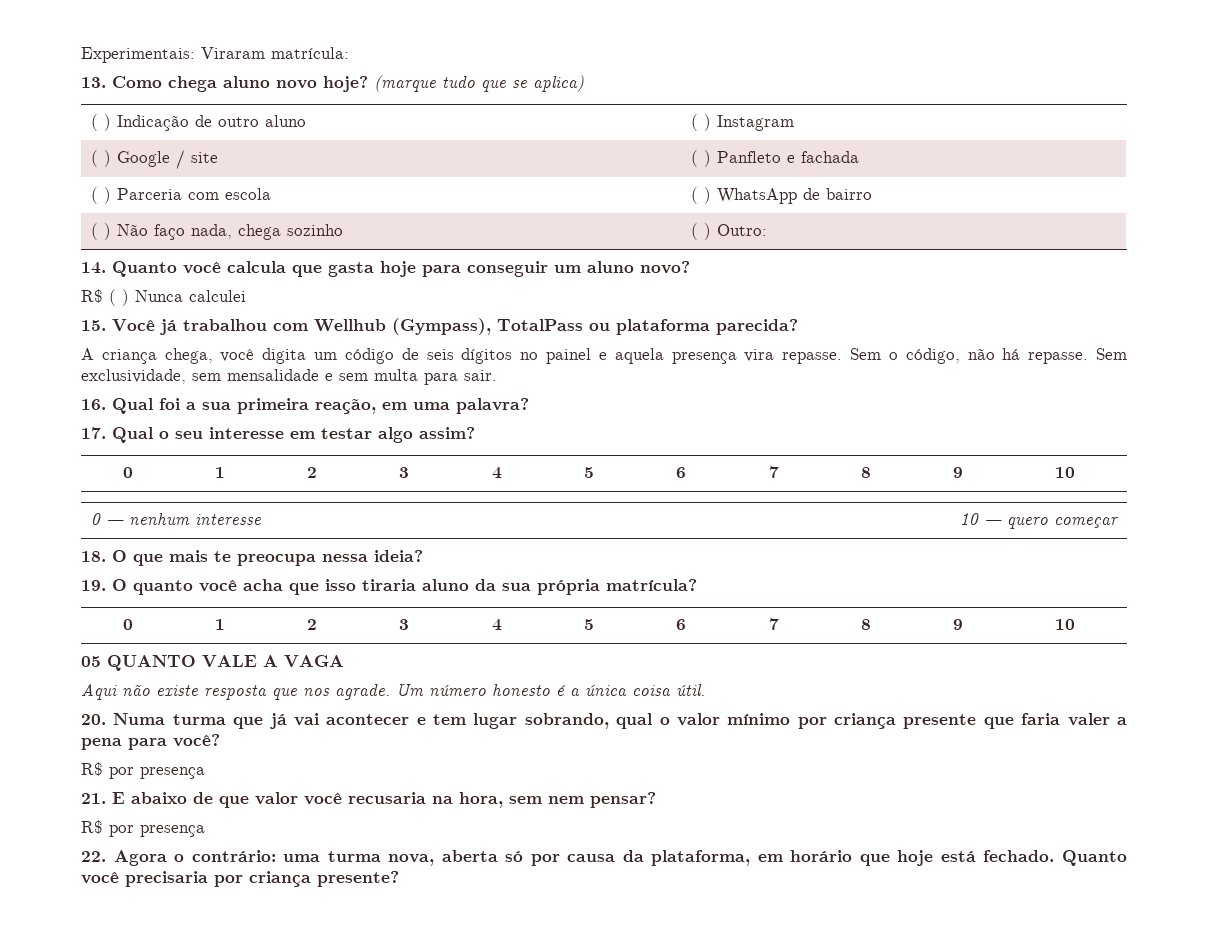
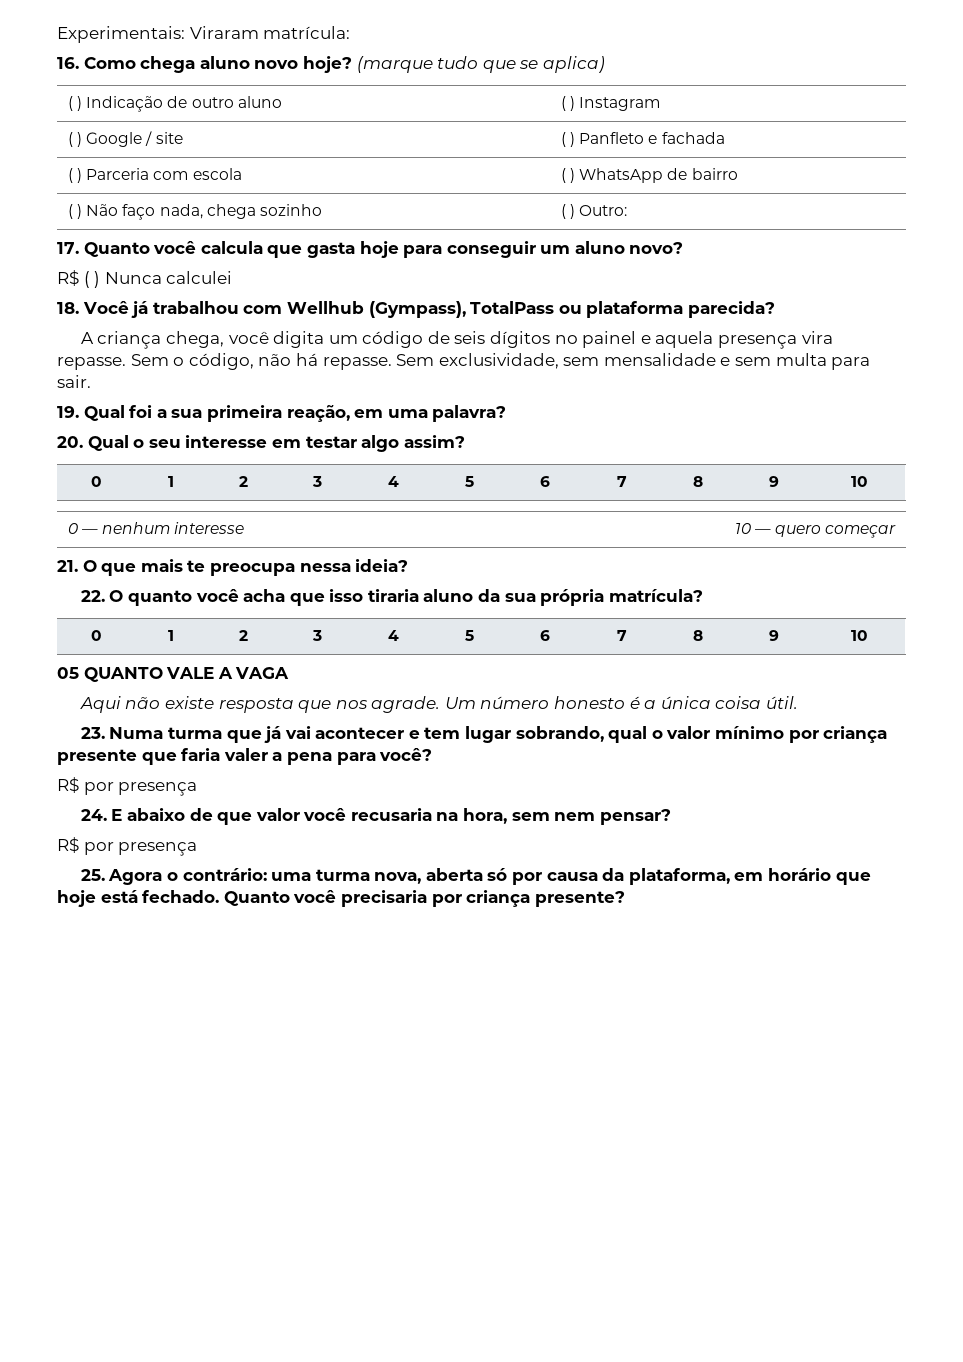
- 13. Como chega aluno novo hoje?
+ 16. Como chega aluno novo hoje?
- 14. Quanto você calcula que gasta hoje para conseguir um aluno novo?
+ 17. Quanto você calcula que gasta hoje para conseguir um aluno novo?
- 15. Você já trabalhou com Wellhub (Gympass), TotalPass ou plataforma parecida?
+ 18. Você já trabalhou com Wellhub (Gympass), TotalPass ou plataforma parecida?
- 16. Qual foi a sua primeira reação, em uma palavra?
+ 19. Qual foi a sua primeira reação, em uma palavra?
- 17. Qual o seu interesse em testar algo assim?
+ 20. Qual o seu interesse em testar algo assim?
- 18. O que mais te preocupa nessa ideia?
+ 21. O que mais te preocupa nessa ideia?
- 19. O quanto você acha que isso tiraria aluno da sua própria matrícula?
+ 22. O quanto você acha que isso tiraria aluno da sua própria matrícula?
- 20. Numa turma que já vai acontecer e tem lugar sobrando, qual o valor mínimo por criança presente que faria valer a pena para você?
+ 23. Numa turma que já vai acontecer e tem lugar sobrando, qual o valor mínimo por criança presente que faria valer a pena para você?
- 21. E abaixo de que valor você recusaria na hora, sem nem pensar?
+ 24. E abaixo de que valor você recusaria na hora, sem nem pensar?
- 22. Agora o contrário: uma turma nova, aberta só por causa da plataforma, em horário que hoje está fechado.
+ 25. Agora o contrário: uma turma nova, aberta só por causa da plataforma, em horário que hoje está fechado.

